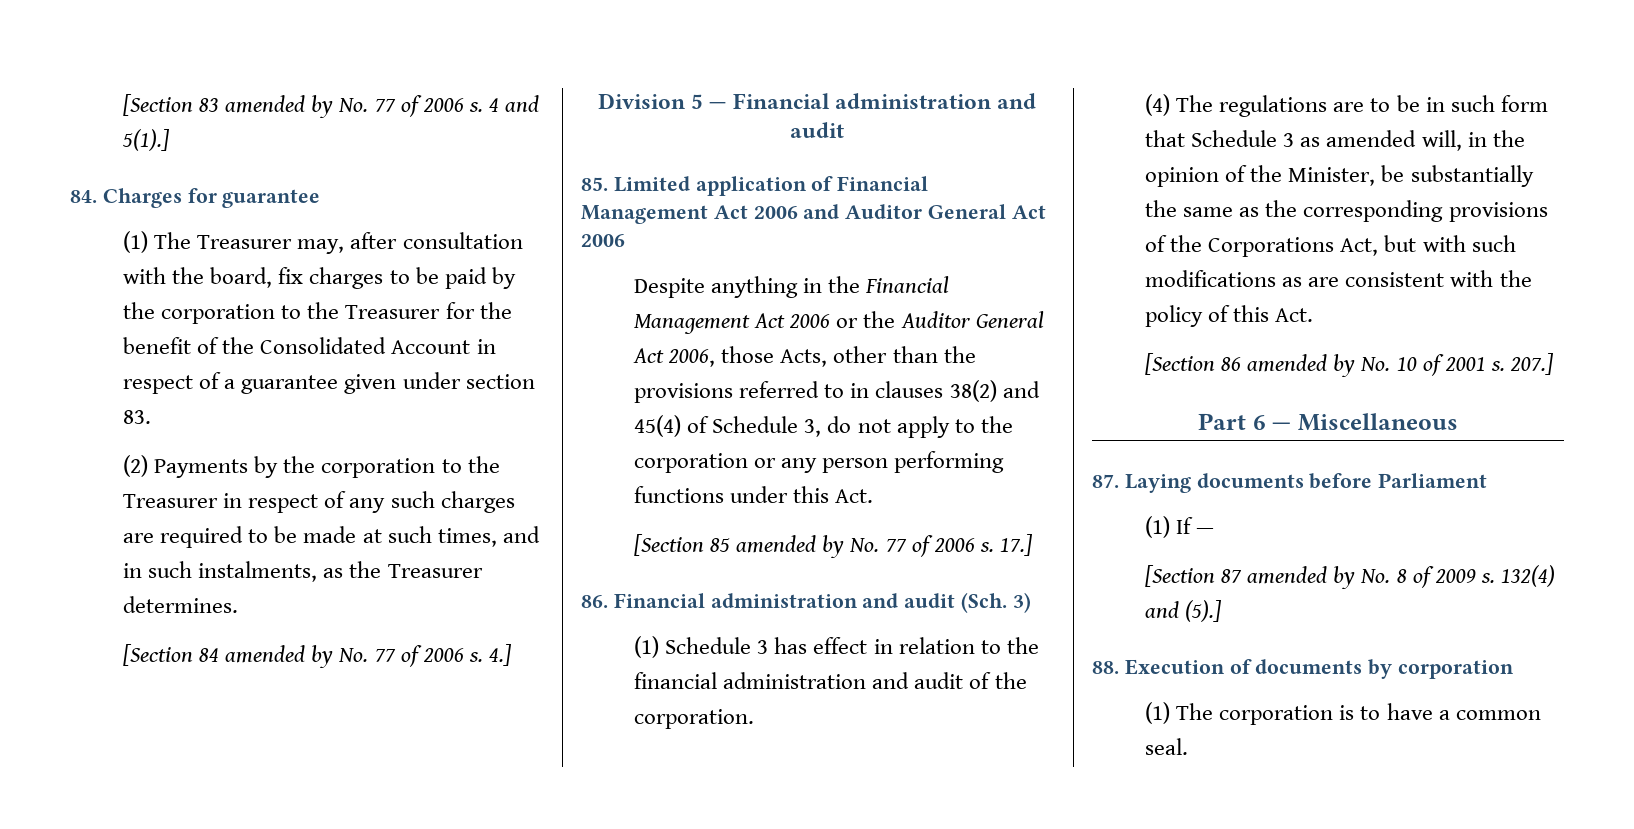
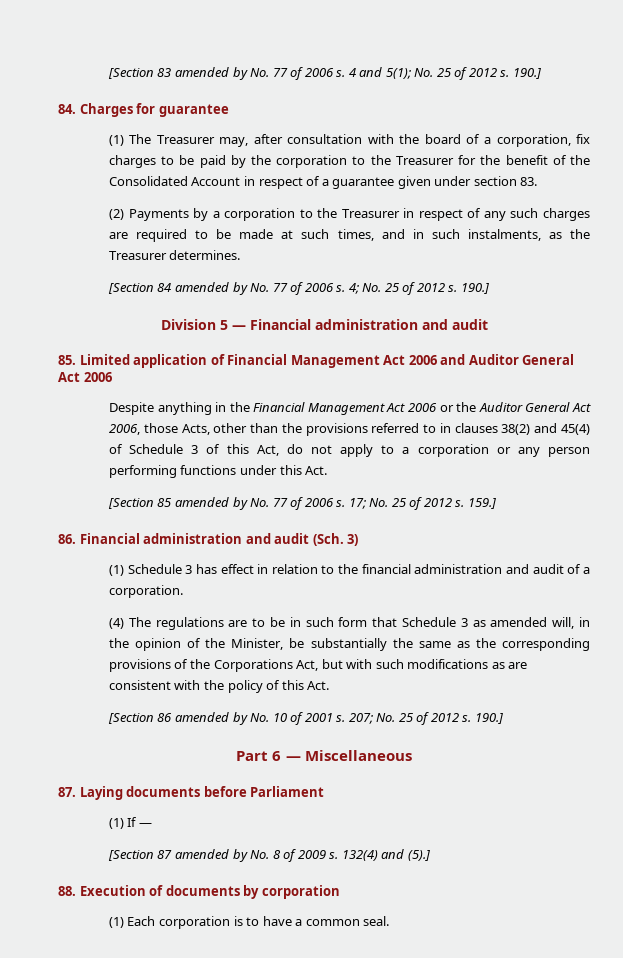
- 4 and 5(1).]
+ 4 and 5(1); No. 25 of 2012 s. 190.]
- (1) The Treasurer may, after consultation with the board, fix charges to be paid by the corporation to the Treasurer for the benefit of the Consolidated Account in respect of a guarantee given under section 83.
+ (1) The Treasurer may, after consultation with the board of a corporation, fix charges to be paid by the corporation to the Treasurer for the benefit of the Consolidated Account in respect of a guarantee given under section 83.
- (2) Payments by the corporation to the Treasurer in respect of any such charges are required to be made at such times, and in such instalments, as the Treasurer determines.
+ (2) Payments by a corporation to the Treasurer in respect of any such charges are required to be made at such times, and in such instalments, as the Treasurer determines.
- 4.]
+ 4; No. 25 of 2012 s. 190.]
- Despite anything in the Financial Management Act 2006 or the Auditor General Act 2006, those Acts, other than the provisions referred to in clauses 38(2) and 45(4) of Schedule 3, do not apply to the corporation or any person performing functions under this Act.
+ Despite anything in the Financial Management Act 2006 or the Auditor General Act 2006, those Acts, other than the provisions referred to in clauses 38(2) and 45(4) of Schedule 3 of this Act, do not apply to a corporation or any person performing functions under this Act.
- 17.]
+ 17; No. 25 of 2012 s. 159.]
- (1) Schedule 3 has effect in relation to the financial administration and audit of the corporation.
+ (1) Schedule 3 has effect in relation to the financial administration and audit of a corporation.
- 207.]
+ 207; No. 25 of 2012 s. 190.]
- (1) The corporation is to have a common seal.
+ (1) Each corporation is to have a common seal.

